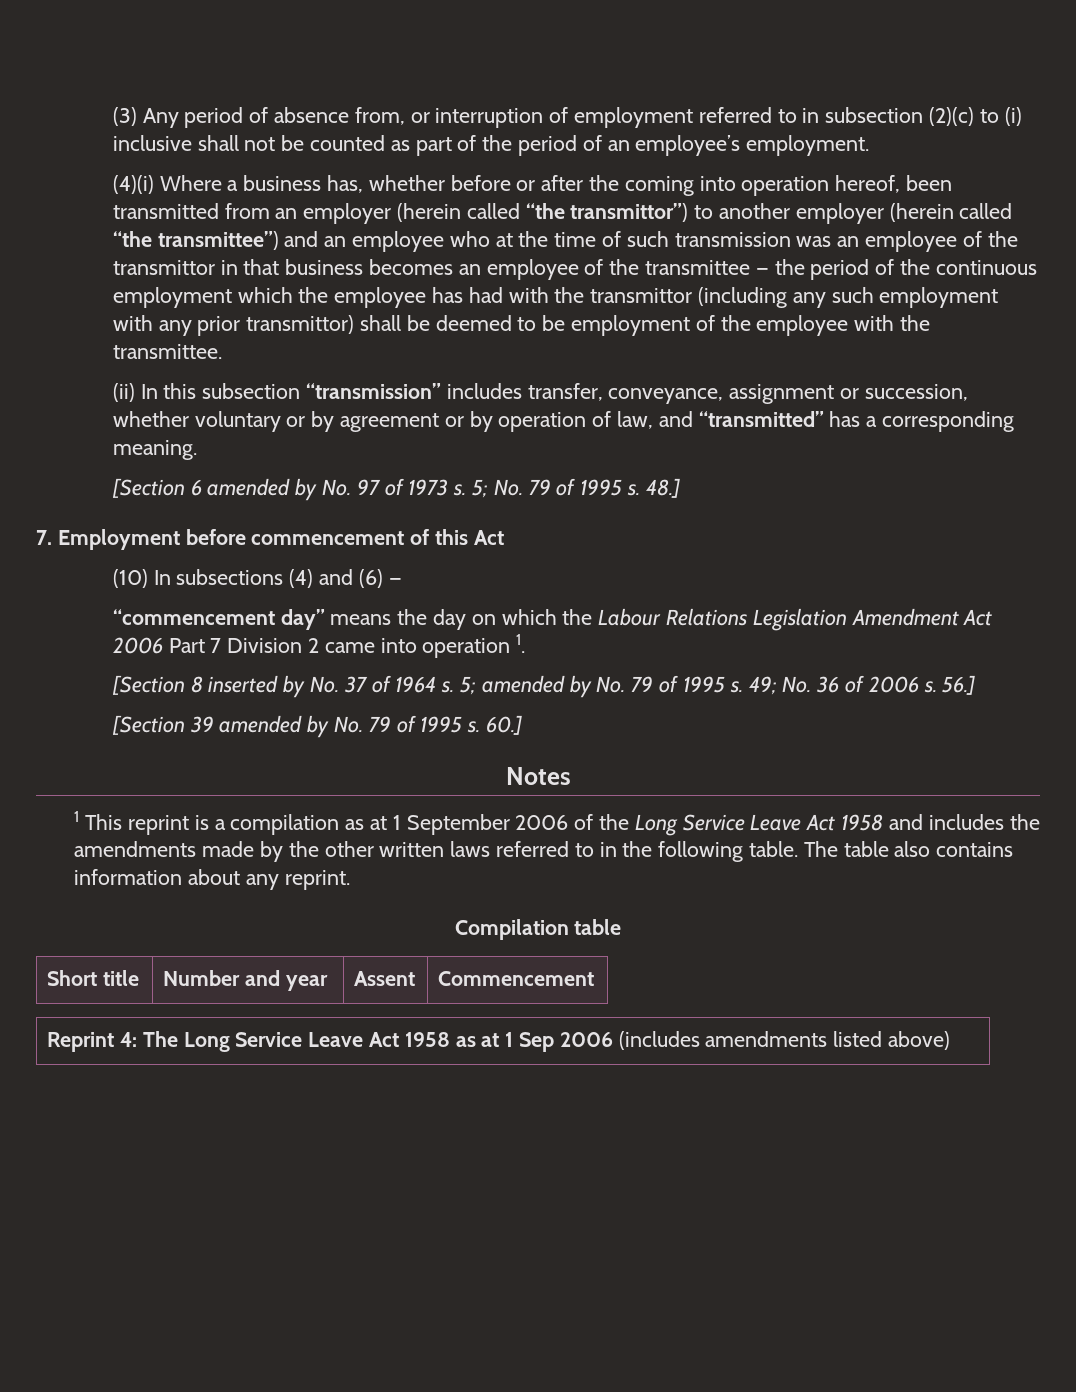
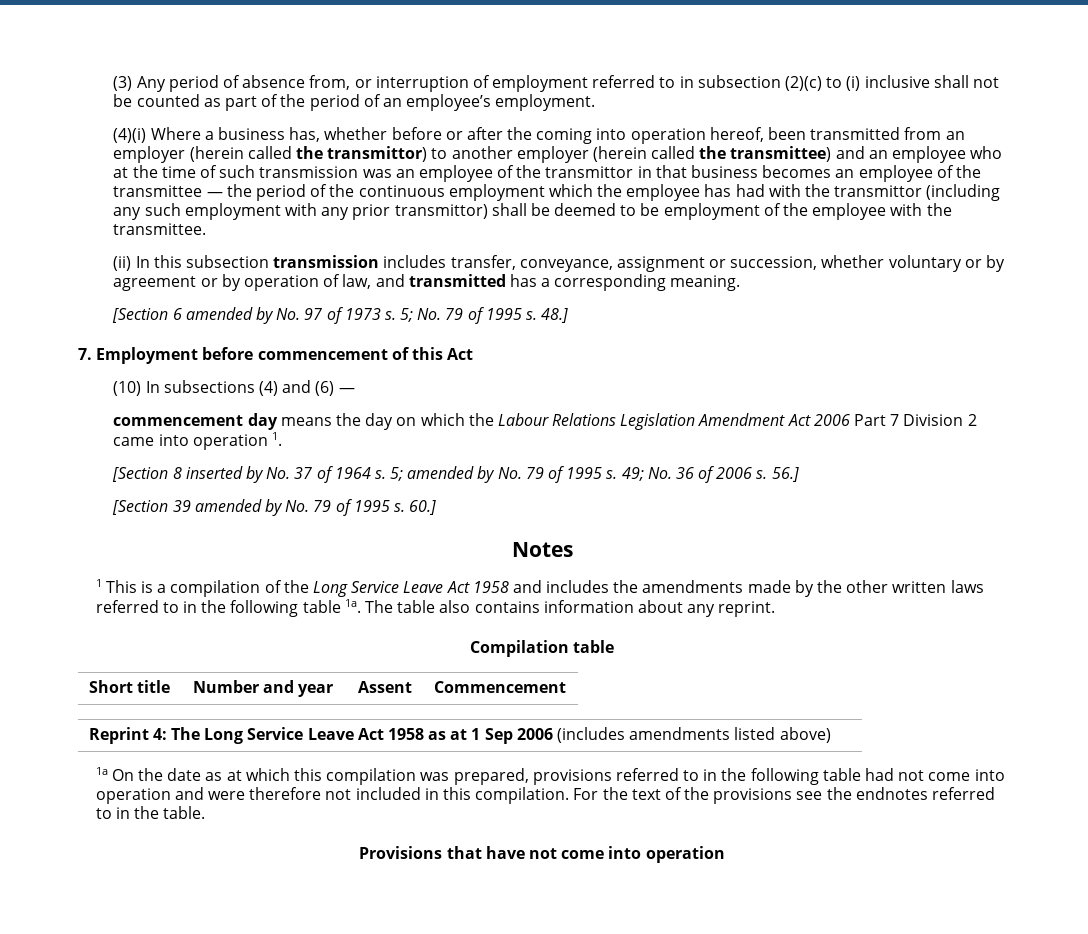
- (4)(i) Where a business has, whether before or after the coming into operation hereof, been transmitted from an employer (herein called “the transmittor”) to another employer (herein called “the transmittee”) and an employee who at the time of such transmission was an employee of the transmittor in that business becomes an employee of the transmittee — the period of the continuous employment which the employee has had with the transmittor (including any such employment with any prior transmittor) shall be deemed to be employment of the employee with the transmittee.
+ (4)(i) Where a business has, whether before or after the coming into operation hereof, been transmitted from an employer (herein called the transmittor) to another employer (herein called the transmittee) and an employee who at the time of such transmission was an employee of the transmittor in that business becomes an employee of the transmittee — the period of the continuous employment which the employee has had with the transmittor (including any such employment with any prior transmittor) shall be deemed to be employment of the employee with the transmittee.
- (ii) In this subsection “transmission” includes transfer, conveyance, assignment or succession, whether voluntary or by agreement or by operation of law, and “transmitted” has a corresponding meaning.
+ (ii) In this subsection transmission includes transfer, conveyance, assignment or succession, whether voluntary or by agreement or by operation of law, and transmitted has a corresponding meaning.
- “commencement day” means the day on which the Labour Relations Legislation Amendment Act 2006 Part 7 Division 2 came into operation 1.
+ commencement day means the day on which the Labour Relations Legislation Amendment Act 2006 Part 7 Division 2 came into operation 1.
- 1 This reprint is a compilation as at 1 September 2006 of the Long Service Leave Act 1958 and includes the amendments made by the other written laws referred to in the following table.
+ 1 This is a compilation of the Long Service Leave Act 1958 and includes the amendments made by the other written laws referred to in the following table 1a.
+ 1a On the date as at which this compilation was prepared, provisions referred to in the following table had not come into operation and were therefore not included in this compilation. For the text of the provisions see the endnotes referred to in the table.
+ Provisions that have not come into operation

